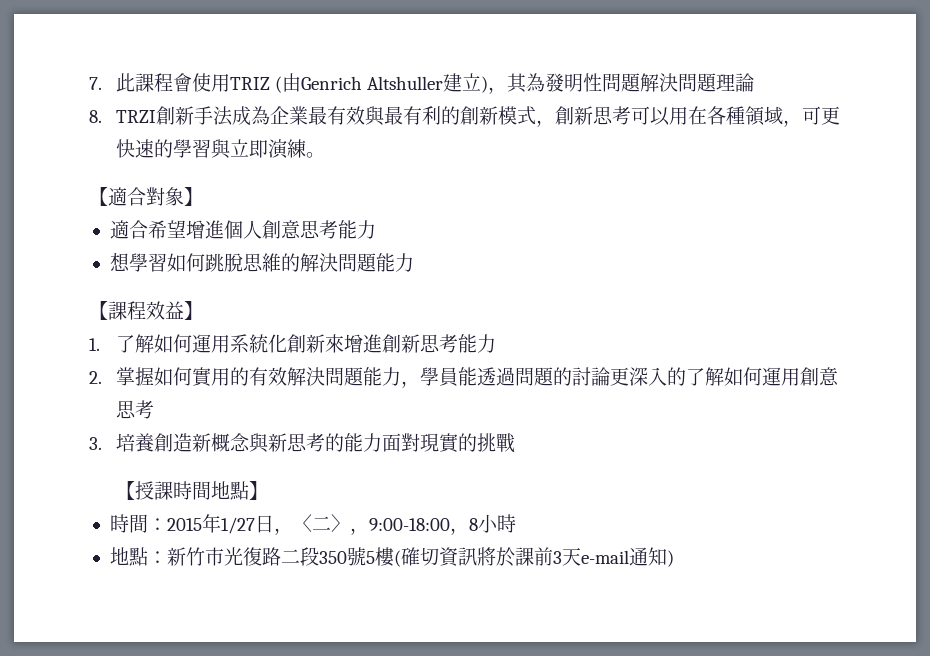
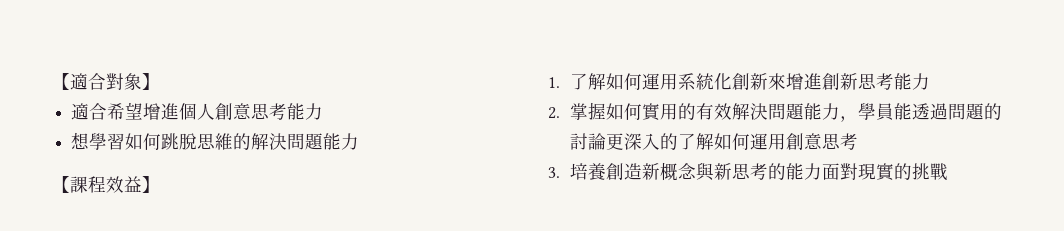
- 7.此課程會使用TRIZ (由Genrich Altshuller建立)，其為發明性問題解決問題理論
- 8. TRZI創新手法成為企業最有效與最有利的創新模式，創新思考可以用在各種領域，可更快速的學習與立即演練。
- 【授課時間地點】
- 時間：2015年1/27日，〈二〉，9:00-18:00，8小時
- 地點：新竹市光復路二段350號5樓(確切資訊將於課前3天e-mail通知)

